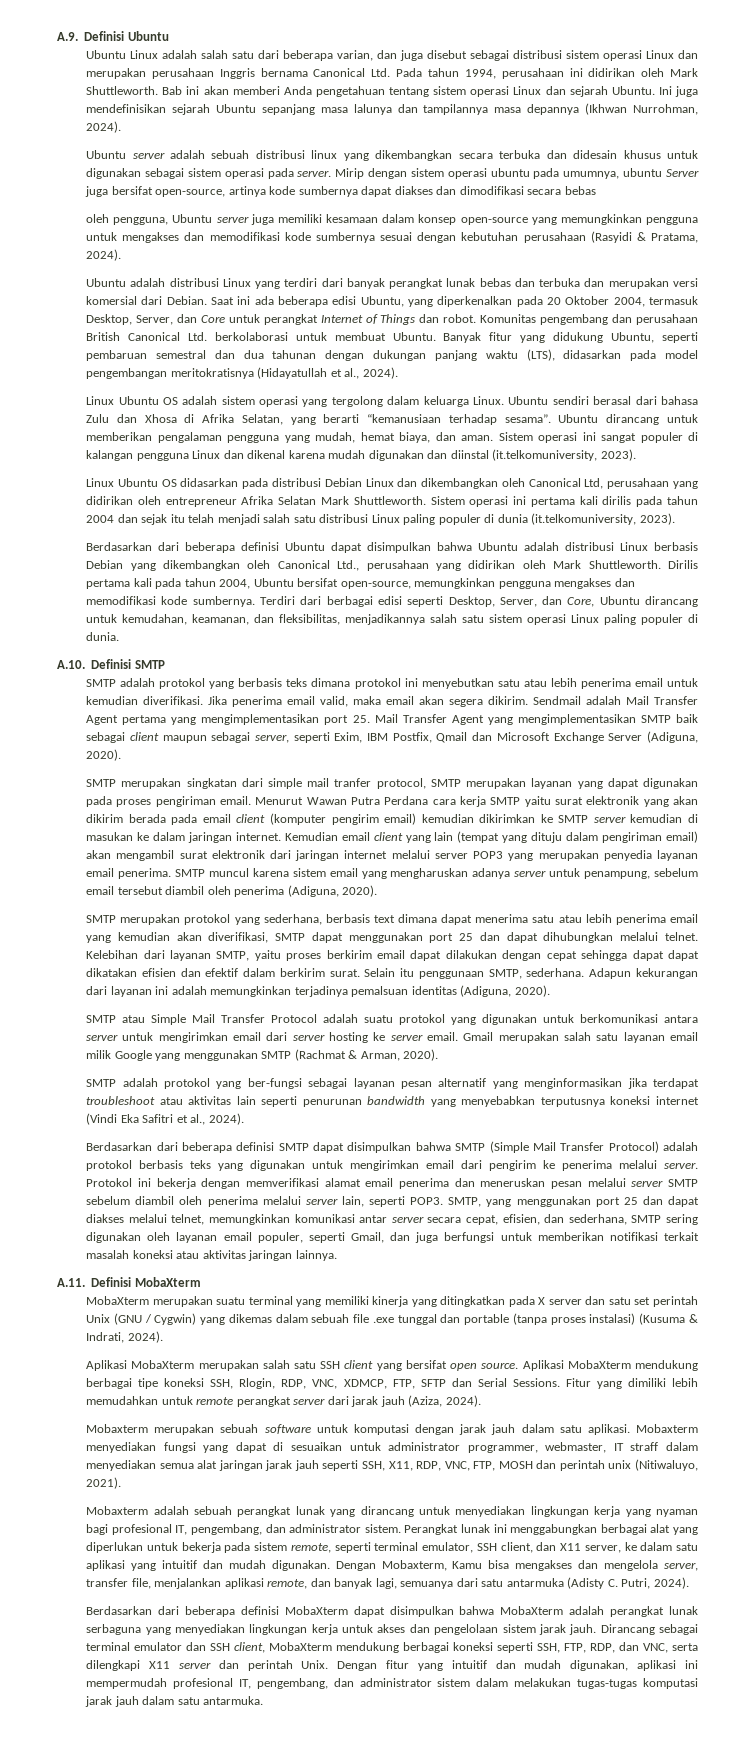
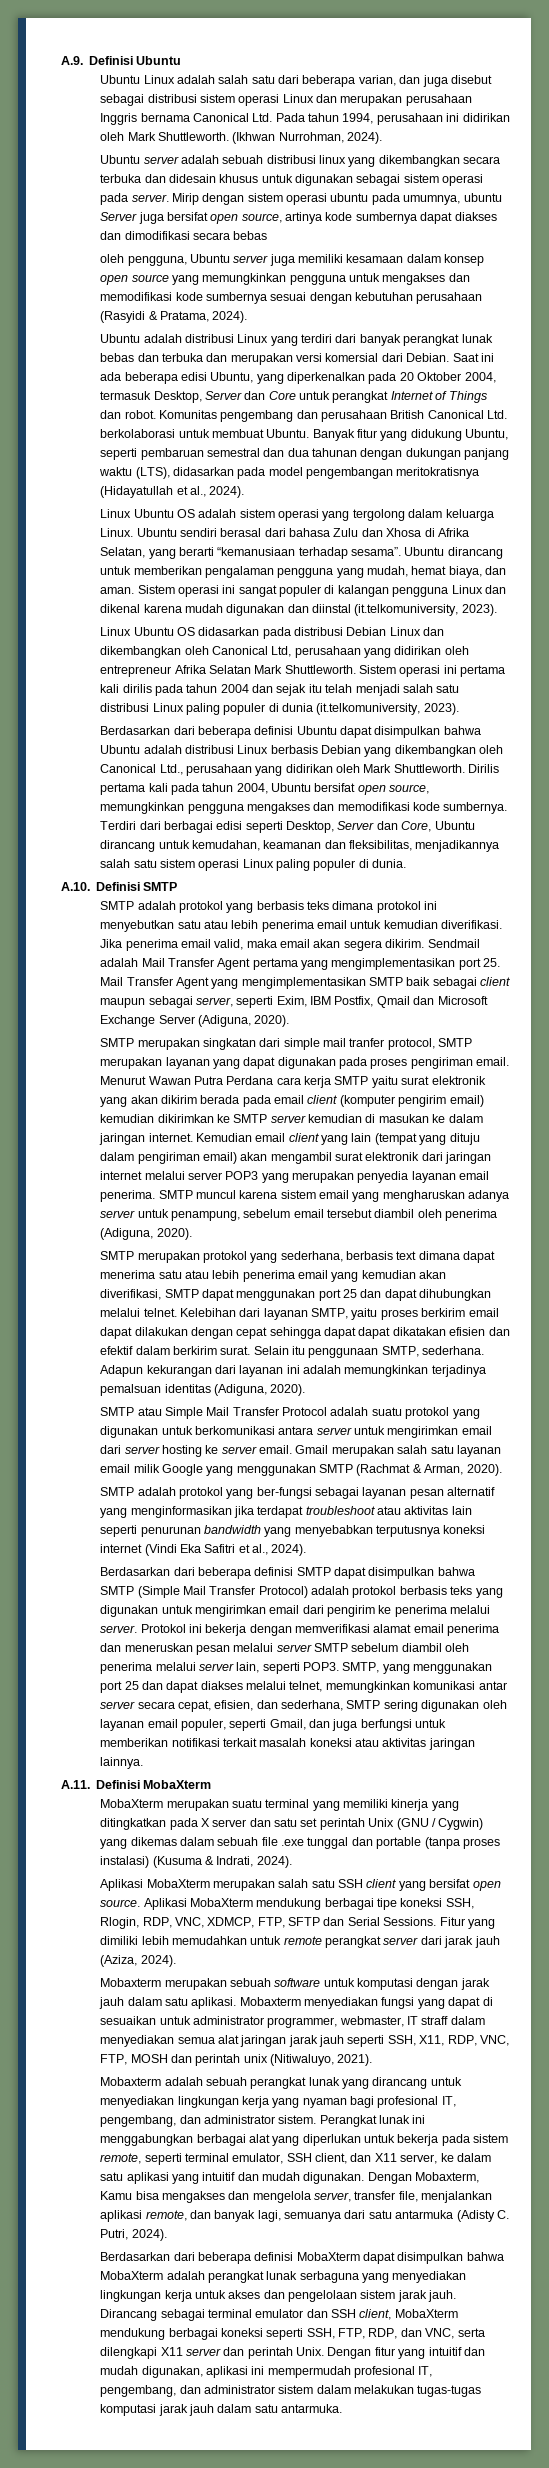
- Bab ini akan memberi Anda pengetahuan tentang sistem operasi Linux dan sejarah Ubuntu. Ini juga mendefinisikan sejarah Ubuntu sepanjang masa lalunya dan tampilannya masa depannya (Ikhwan Nurrohman, 2024).
+ (Ikhwan Nurrohman, 2024).
- Mirip dengan sistem operasi ubuntu pada umumnya, ubuntu Server juga bersifat open-source, artinya kode sumbernya dapat diakses dan dimodifikasi secara bebas
+ Mirip dengan sistem operasi ubuntu pada umumnya, ubuntu Server juga bersifat open source, artinya kode sumbernya dapat diakses dan dimodifikasi secara bebas
- oleh pengguna, Ubuntu server juga memiliki kesamaan dalam konsep open-source yang memungkinkan pengguna untuk mengakses dan memodifikasi kode sumbernya sesuai dengan kebutuhan perusahaan (Rasyidi & Pratama, 2024).
+ oleh pengguna, Ubuntu server juga memiliki kesamaan dalam konsep open source yang memungkinkan pengguna untuk mengakses dan memodifikasi kode sumbernya sesuai dengan kebutuhan perusahaan (Rasyidi & Pratama, 2024).
- Saat ini ada beberapa edisi Ubuntu, yang diperkenalkan pada 20 Oktober 2004, termasuk Desktop, Server, dan Core untuk perangkat Internet of Things dan robot.
+ Saat ini ada beberapa edisi Ubuntu, yang diperkenalkan pada 20 Oktober 2004, termasuk Desktop, Server dan Core untuk perangkat Internet of Things dan robot.
- Dirilis pertama kali pada tahun 2004, Ubuntu bersifat open-source, memungkinkan pengguna mengakses dan memodifikasi kode sumbernya.
+ Dirilis pertama kali pada tahun 2004, Ubuntu bersifat open source, memungkinkan pengguna mengakses dan memodifikasi kode sumbernya.
- Terdiri dari berbagai edisi seperti Desktop, Server, dan Core, Ubuntu dirancang untuk kemudahan, keamanan, dan fleksibilitas, menjadikannya salah satu sistem operasi Linux paling populer di dunia.
+ Terdiri dari berbagai edisi seperti Desktop, Server dan Core, Ubuntu dirancang untuk kemudahan, keamanan dan fleksibilitas, menjadikannya salah satu sistem operasi Linux paling populer di dunia.

